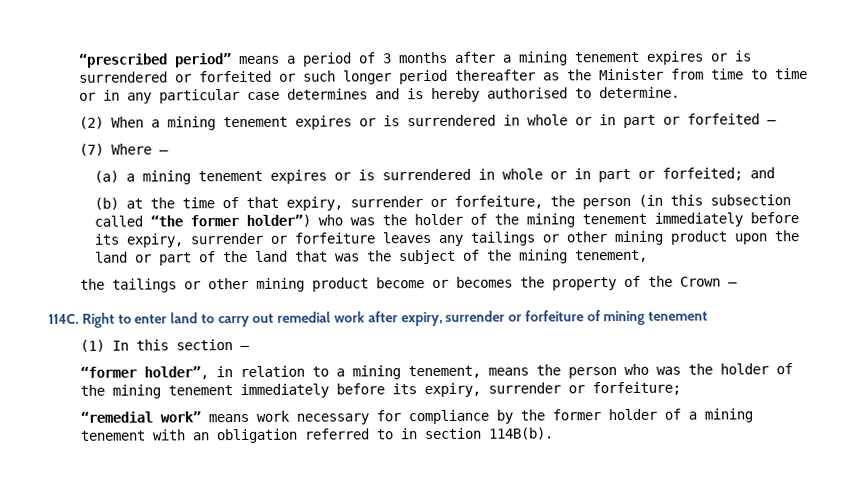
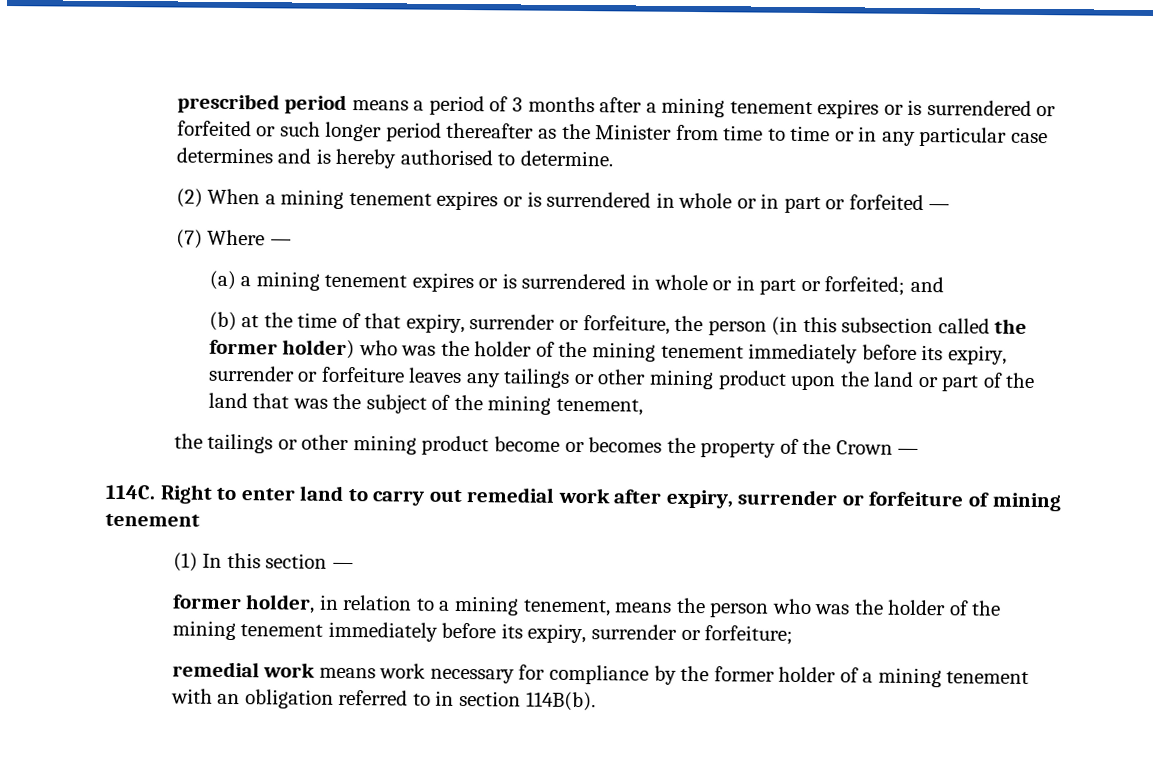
- “prescribed period” means a period of 3 months after a mining tenement expires or is surrendered or forfeited or such longer period thereafter as the Minister from time to time or in any particular case determines and is hereby authorised to determine.
+ prescribed period means a period of 3 months after a mining tenement expires or is surrendered or forfeited or such longer period thereafter as the Minister from time to time or in any particular case determines and is hereby authorised to determine.
- (b) at the time of that expiry, surrender or forfeiture, the person (in this subsection called “the former holder”) who was the holder of the mining tenement immediately before its expiry, surrender or forfeiture leaves any tailings or other mining product upon the land or part of the land that was the subject of the mining tenement,
+ (b) at the time of that expiry, surrender or forfeiture, the person (in this subsection called the former holder) who was the holder of the mining tenement immediately before its expiry, surrender or forfeiture leaves any tailings or other mining product upon the land or part of the land that was the subject of the mining tenement,
- “former holder”, in relation to a mining tenement, means the person who was the holder of the mining tenement immediately before its expiry, surrender or forfeiture;
+ former holder, in relation to a mining tenement, means the person who was the holder of the mining tenement immediately before its expiry, surrender or forfeiture;
- “remedial work” means work necessary for compliance by the former holder of a mining tenement with an obligation referred to in section 114B(b).
+ remedial work means work necessary for compliance by the former holder of a mining tenement with an obligation referred to in section 114B(b).

